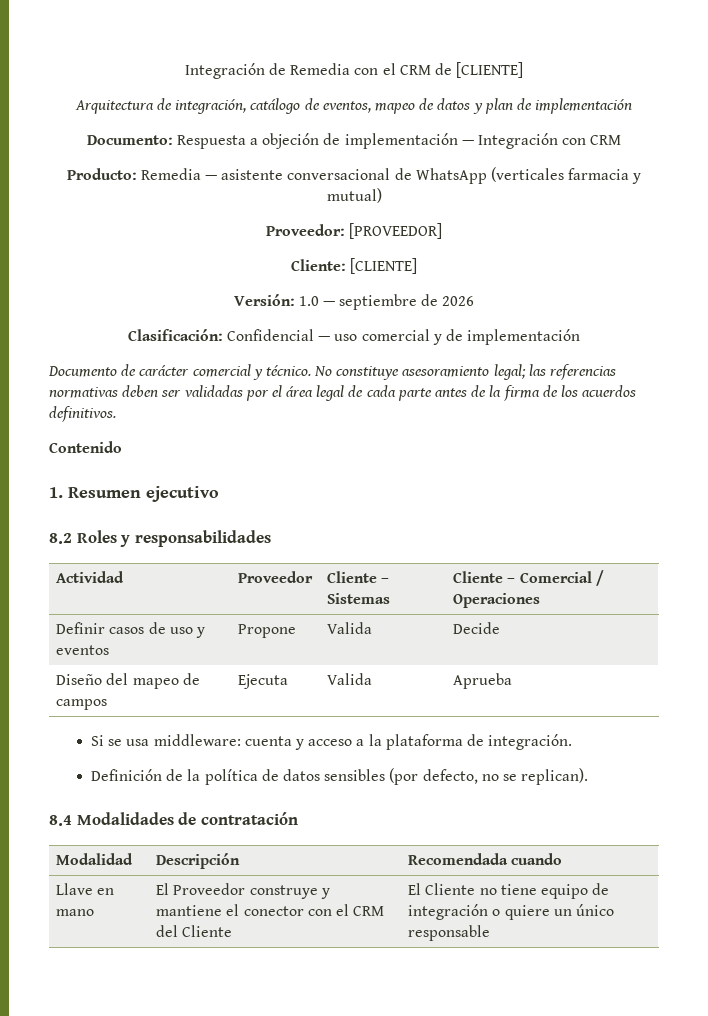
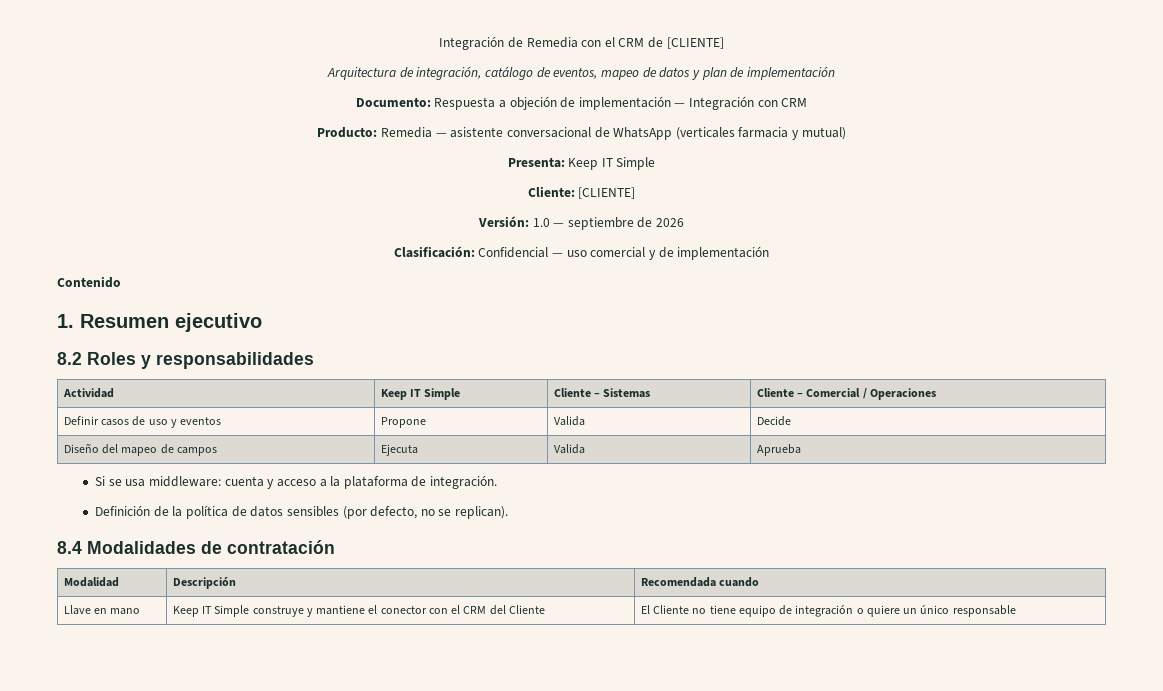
- Proveedor: [PROVEEDOR]
+ Presenta: Keep IT Simple
- Documento de carácter comercial y técnico. No constituye asesoramiento legal; las referencias normativas deben ser validadas por el área legal de cada parte antes de la firma de los acuerdos definitivos.
- Actividad | Proveedor | Cliente – Sistemas | Cliente – Comercial / Operaciones
+ Actividad | Keep IT Simple | Cliente – Sistemas | Cliente – Comercial / Operaciones
- Llave en mano | El Proveedor construye y mantiene el conector con el CRM del Cliente | El Cliente no tiene equipo de integración o quiere un único responsable
+ Llave en mano | Keep IT Simple construye y mantiene el conector con el CRM del Cliente | El Cliente no tiene equipo de integración o quiere un único responsable

